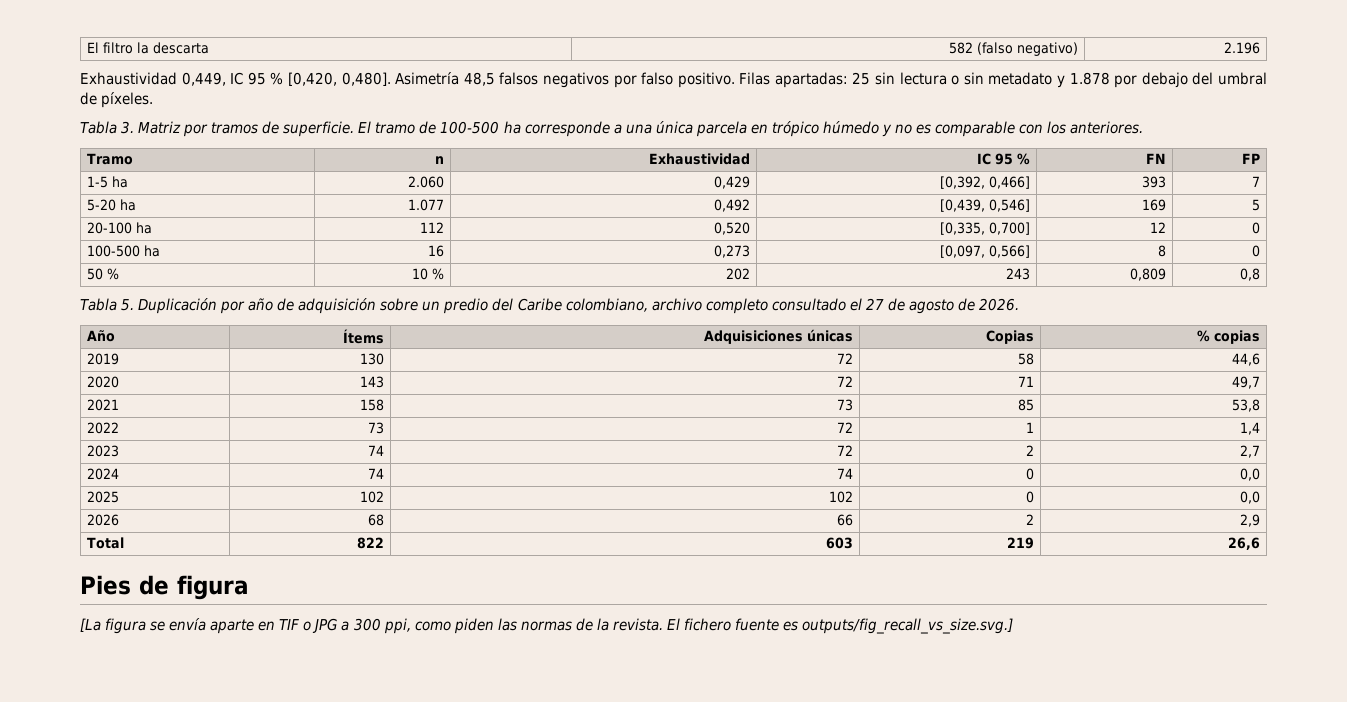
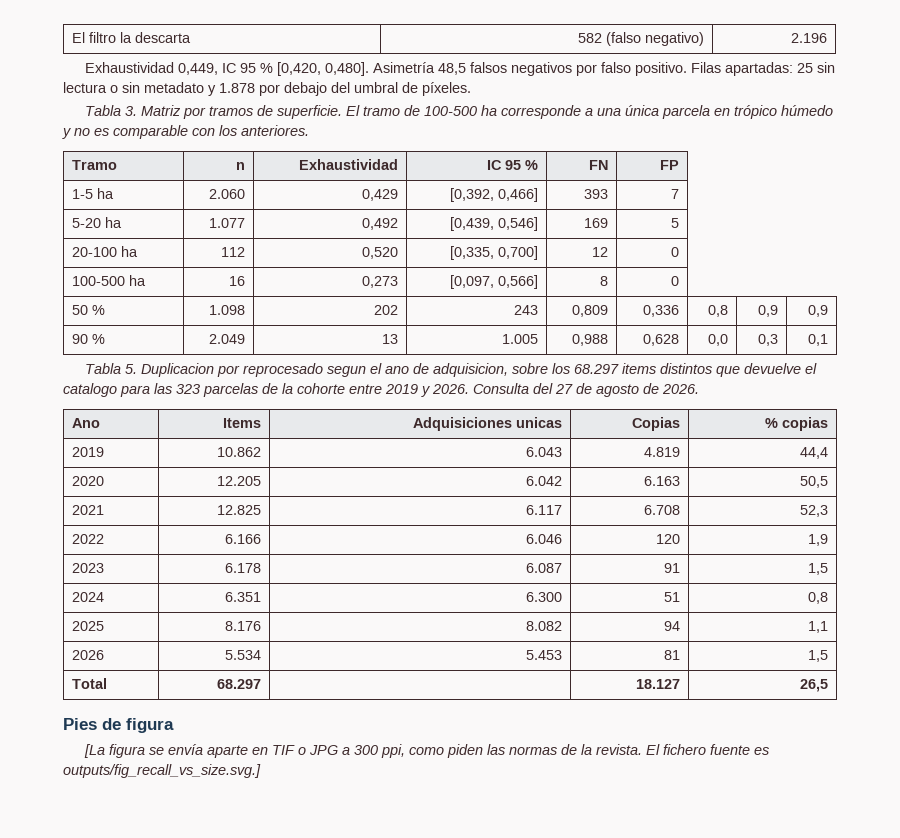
- 50 % | 10 % | 202 | 243 | 0,809 | 0,8
- Tabla 5. Duplicación por año de adquisición sobre un predio del Caribe colombiano, archivo completo consultado el 27 de agosto de 2026.
+ 50 % | 1.098 | 202 | 243 | 0,809 | 0,336 | 0,8 | 0,9 | 0,9
+ 90 % | 2.049 | 13 | 1.005 | 0,988 | 0,628 | 0,0 | 0,3 | 0,1
+ Tabla 5. Duplicacion por reprocesado segun el ano de adquisicion, sobre los 68.297 items distintos que devuelve el catalogo para las 323 parcelas de la cohorte entre 2019 y 2026. Consulta del 27 de agosto de 2026.
- Año | Ítems | Adquisiciones únicas | Copias | % copias
+ Ano | Items | Adquisiciones unicas | Copias | % copias
- 2019 | 130 | 72 | 58 | 44,6
- 2020 | 143 | 72 | 71 | 49,7
- 2021 | 158 | 73 | 85 | 53,8
- 2022 | 73 | 72 | 1 | 1,4
- 2023 | 74 | 72 | 2 | 2,7
- 2024 | 74 | 74 | 0 | 0,0
- 2025 | 102 | 102 | 0 | 0,0
- 2026 | 68 | 66 | 2 | 2,9
- Total | 822 | 603 | 219 | 26,6
+ 2019 | 10.862 | 6.043 | 4.819 | 44,4
+ 2020 | 12.205 | 6.042 | 6.163 | 50,5
+ 2021 | 12.825 | 6.117 | 6.708 | 52,3
+ 2022 | 6.166 | 6.046 | 120 | 1,9
+ 2023 | 6.178 | 6.087 | 91 | 1,5
+ 2024 | 6.351 | 6.300 | 51 | 0,8
+ 2025 | 8.176 | 8.082 | 94 | 1,1
+ 2026 | 5.534 | 5.453 | 81 | 1,5
+ Total | 68.297 | | 18.127 | 26,5

